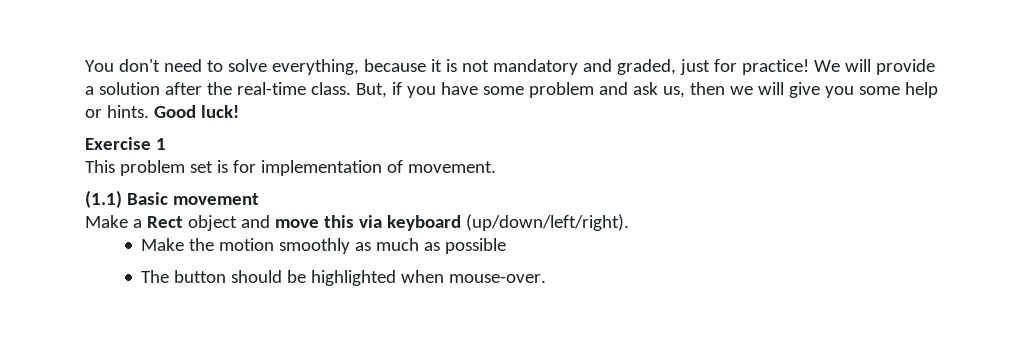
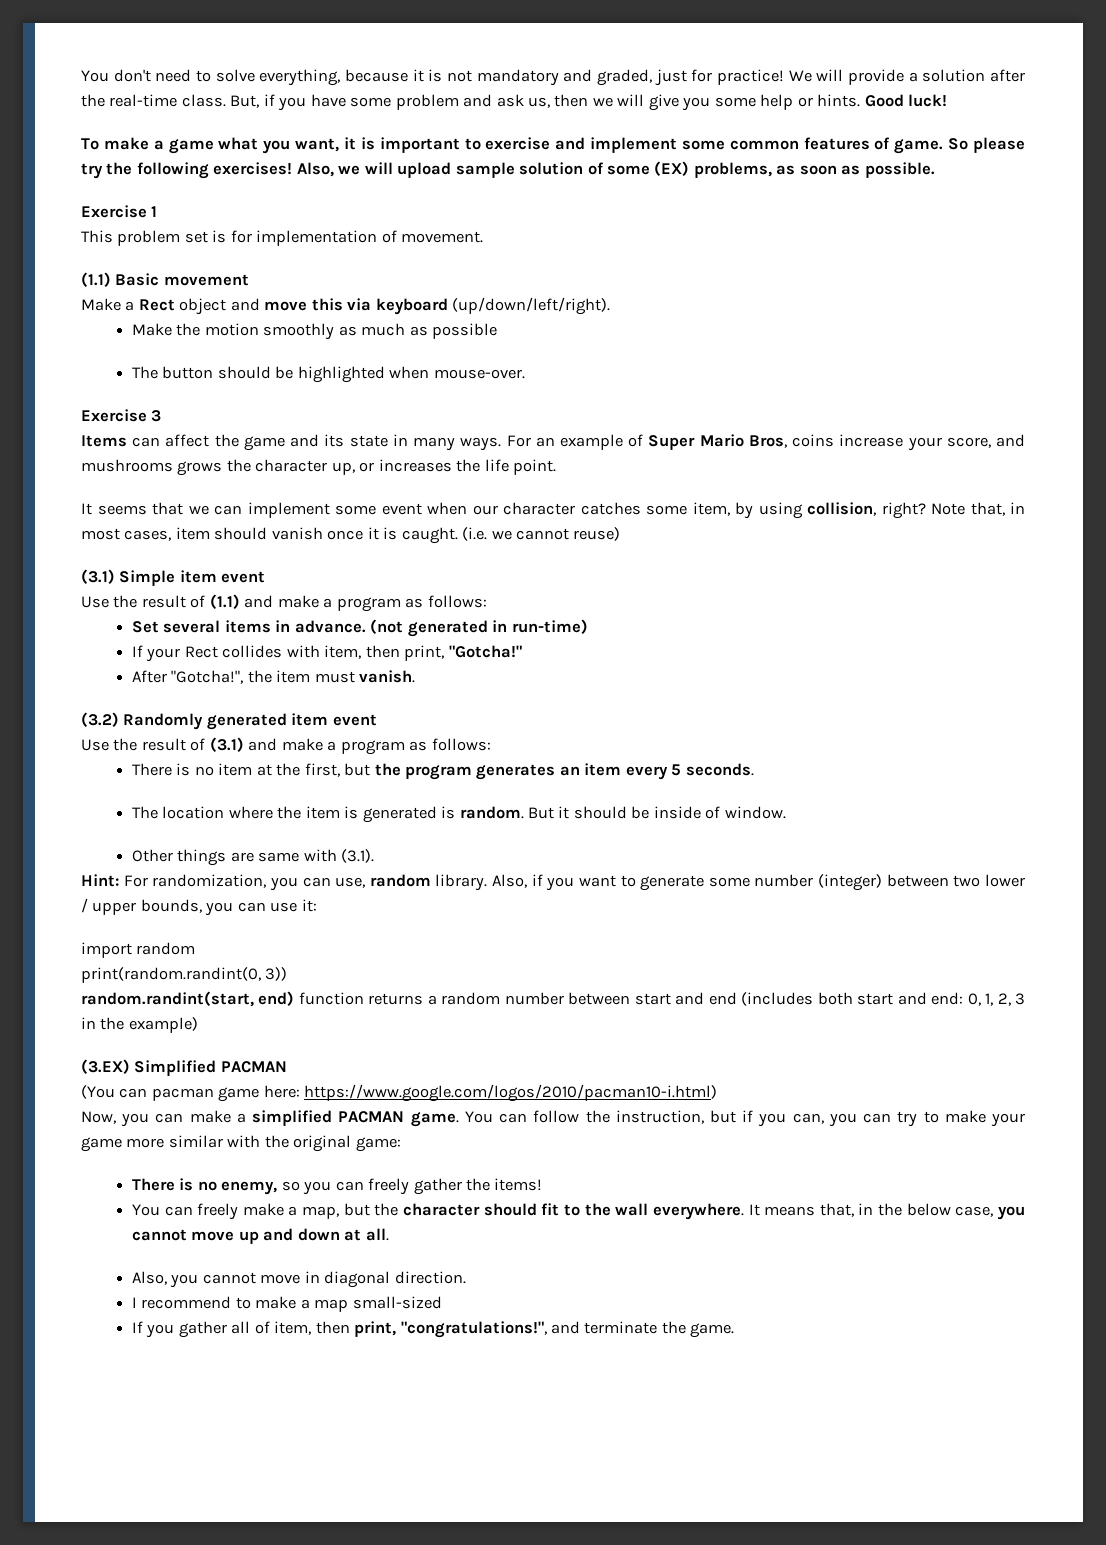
+ To make a game what you want, it is important to exercise and implement some common features of game. So please try the following exercises! Also, we will upload sample solution of some (EX) problems, as soon as possible.
+ Exercise 3
+ Items can affect the game and its state in many ways. For an example of Super Mario Bros, coins increase your score, and mushrooms grows the character up, or increases the life point.
+ It seems that we can implement some event when our character catches some item, by using collision, right? Note that, in most cases, item should vanish once it is caught. (i.e. we cannot reuse)
+ (3.1) Simple item event
+ Use the result of (1.1) and make a program as follows:
+ Set several items in advance. (not generated in run-time)
+ If your Rect collides with item, then print, "Gotcha!"
+ After "Gotcha!", the item must vanish.
+ (3.2) Randomly generated item event
+ Use the result of (3.1) and make a program as follows:
+ There is no item at the first, but the program generates an item every 5 seconds.
+ The location where the item is generated is random. But it should be inside of window.
+ Other things are same with (3.1).
+ Hint: For randomization, you can use, random library. Also, if you want to generate some number (integer) between two lower / upper bounds, you can use it:
+ import random
+ print(random.randint(0, 3))
+ random.randint(start, end) function returns a random number between start and end (includes both start and end: 0, 1, 2, 3 in the example)
+ (3.EX) Simplified PACMAN
+ (You can pacman game here: https://www.google.com/logos/2010/pacman10-i.html)
+ Now, you can make a simplified PACMAN game. You can follow the instruction, but if you can, you can try to make your game more similar with the original game:
+ There is no enemy, so you can freely gather the items!
+ You can freely make a map, but the character should fit to the wall everywhere. It means that, in the below case, you cannot move up and down at all.
+ Also, you cannot move in diagonal direction.
+ I recommend to make a map small-sized
+ If you gather all of item, then print, "congratulations!", and terminate the game.

